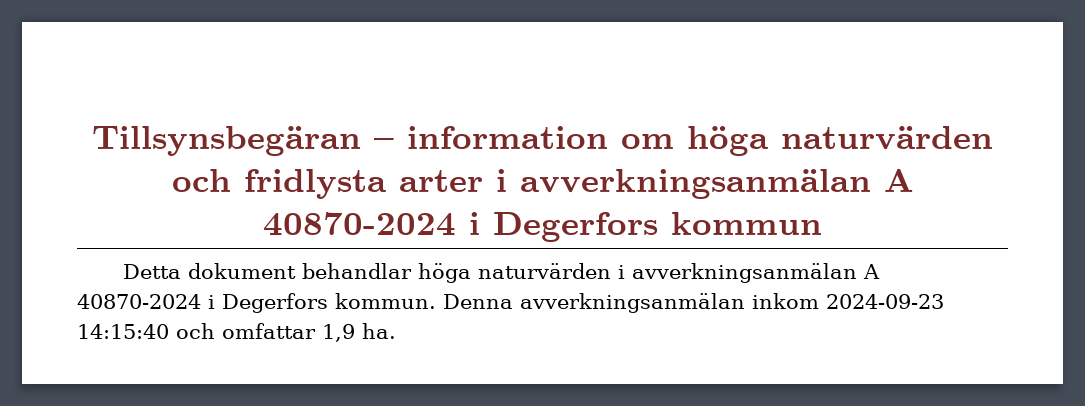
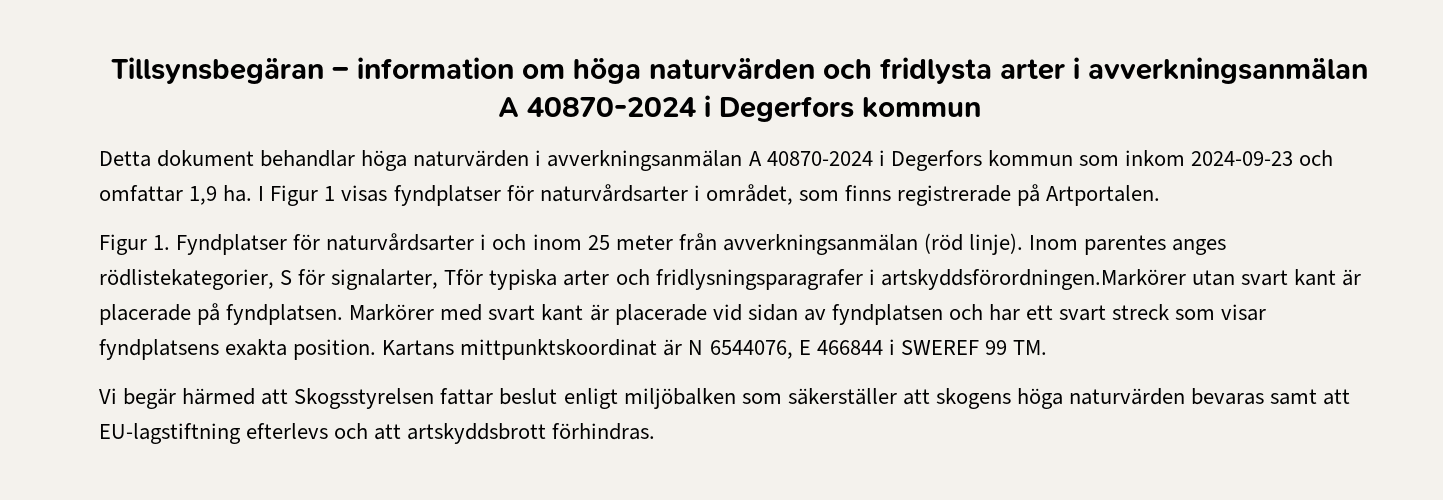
- Detta dokument behandlar höga naturvärden i avverkningsanmälan A 40870-2024 i Degerfors kommun. Denna avverkningsanmälan inkom 2024-09-23 14:15:40 och omfattar 1,9 ha.
+ Detta dokument behandlar höga naturvärden i avverkningsanmälan A 40870-2024 i Degerfors kommun som inkom 2024-09-23 och omfattar 1,9 ha.
+ I Figur 1 visas fyndplatser för naturvårdsarter i området, som finns registrerade på Artportalen.
+ Figur 1. Fyndplatser för naturvårdsarter i och inom 25 meter från avverkningsanmälan (röd linje). Inom parentes anges rödlistekategorier, S för signalarter, Tför typiska arter och fridlysningsparagrafer i artskyddsförordningen.Markörer utan svart kant är placerade på fyndplatsen. Markörer med svart kant är placerade vid sidan av fyndplatsen och har ett svart streck som visar fyndplatsens exakta position. Kartans mittpunktskoordinat är N 6544076, E 466844 i SWEREF 99 TM.
+ Vi begär härmed att Skogsstyrelsen fattar beslut enligt miljöbalken som säkerställer att skogens höga naturvärden bevaras samt att EU-lagstiftning efterlevs och att artskyddsbrott förhindras.

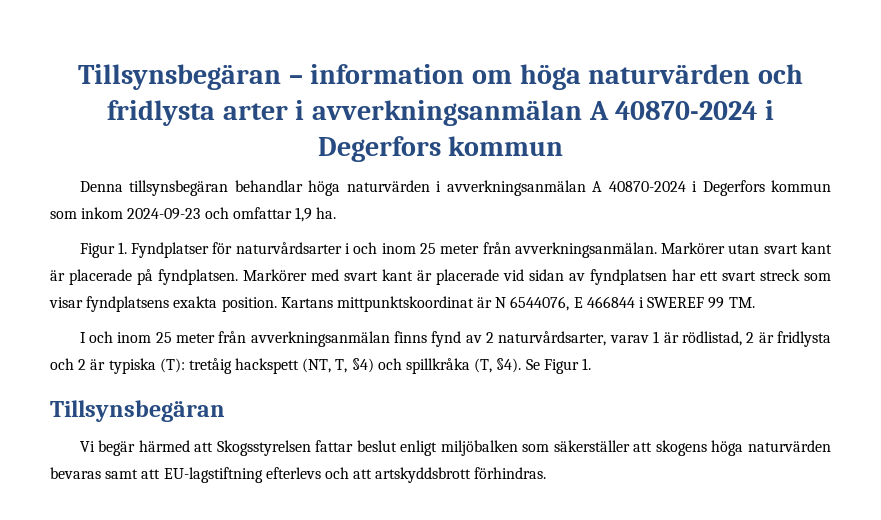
- Detta dokument behandlar höga naturvärden i avverkningsanmälan A 40870-2024 i Degerfors kommun som inkom 2024-09-23 och omfattar 1,9 ha. I Figur 1 visas fyndplatser för naturvårdsarter i området, som finns registrerade på Artportalen.
+ Denna tillsynsbegäran behandlar höga naturvärden i avverkningsanmälan A 40870-2024 i Degerfors kommun som inkom 2024-09-23 och omfattar 1,9 ha.
- Figur 1. Fyndplatser för naturvårdsarter i och inom 25 meter från avverkningsanmälan (röd linje). Inom parentes anges rödlistekategorier, S för signalarter, Tför typiska arter och fridlysningsparagrafer i artskyddsförordningen.Markörer utan svart kant är placerade på fyndplatsen.
+ Figur 1. Fyndplatser för naturvårdsarter i och inom 25 meter från avverkningsanmälan. Markörer utan svart kant är placerade på fyndplatsen.
- Markörer med svart kant är placerade vid sidan av fyndplatsen och har ett svart streck som visar fyndplatsens exakta position.
+ Markörer med svart kant är placerade vid sidan av fyndplatsen har ett svart streck som visar fyndplatsens exakta position.
+ I och inom 25 meter från avverkningsanmälan finns fynd av 2 naturvårdsarter, varav 1 är rödlistad, 2 är fridlysta och 2 är typiska (T): tretåig hackspett (NT, T, §4) och spillkråka (T, §4). Se Figur 1.
+ Tillsynsbegäran

